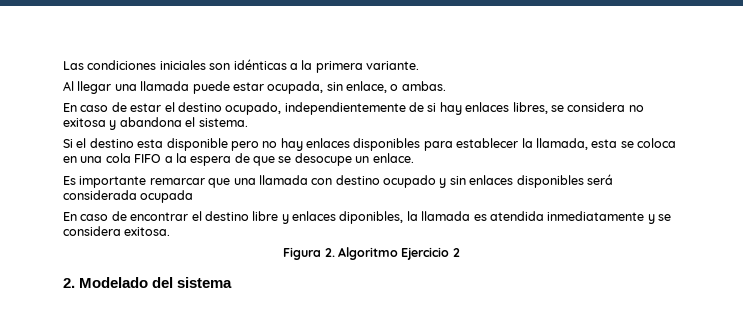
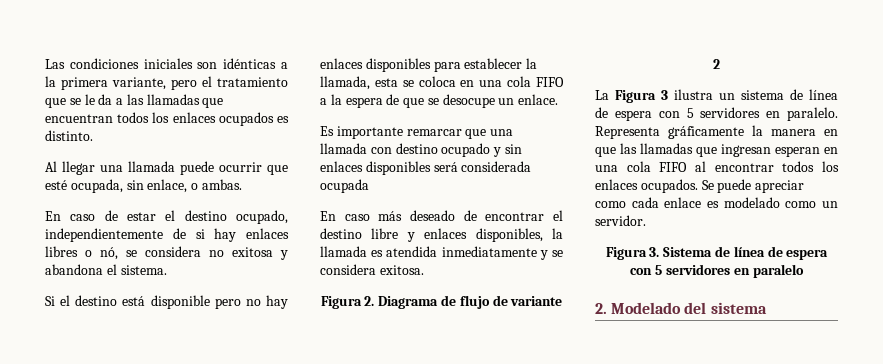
- Las condiciones iniciales son idénticas a la primera variante.
+ Las condiciones iniciales son idénticas a la primera variante, pero el tratamiento que se le da a las llamadas que encuentran todos los enlaces ocupados es distinto.
- Al llegar una llamada puede estar ocupada, sin enlace, o ambas.
+ Al llegar una llamada puede ocurrir que esté ocupada, sin enlace, o ambas.
- En caso de estar el destino ocupado, independientemente de si hay enlaces libres, se considera no exitosa y abandona el sistema.
+ En caso de estar el destino ocupado, independientemente de si hay enlaces libres o nó, se considera no exitosa y abandona el sistema.
- Si el destino esta disponible pero no hay enlaces disponibles para establecer la llamada, esta se coloca en una cola FIFO a la espera de que se desocupe un enlace.
+ Si el destino está disponible pero no hay enlaces disponibles para establecer la llamada, esta se coloca en una cola FIFO a la espera de que se desocupe un enlace.
- En caso de encontrar el destino libre y enlaces diponibles, la llamada es atendida inmediatamente y se considera exitosa.
+ En caso más deseado de encontrar el destino libre y enlaces disponibles, la llamada es atendida inmediatamente y se considera exitosa.
- Figura 2. Algoritmo Ejercicio 2
+ Figura 2. Diagrama de flujo de variante 2
+ La Figura 3 ilustra un sistema de línea de espera con 5 servidores en paralelo. Representa gráficamente la manera en que las llamadas que ingresan esperan en una cola FIFO al encontrar todos los enlaces ocupados. Se puede apreciar como cada enlace es modelado como un servidor.
+ Figura 3. Sistema de línea de espera con 5 servidores en paralelo

